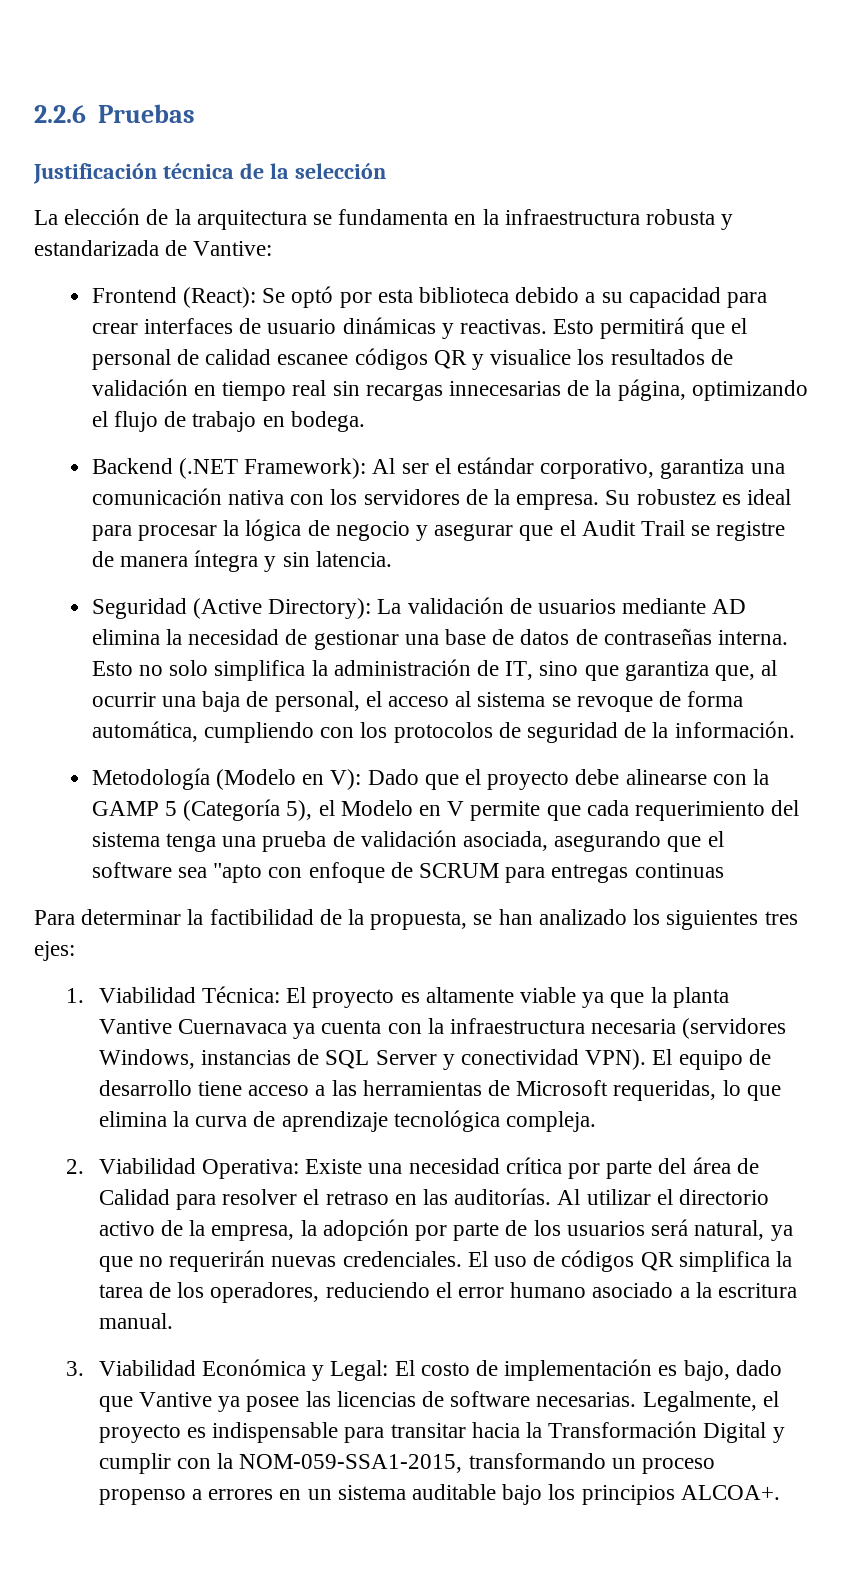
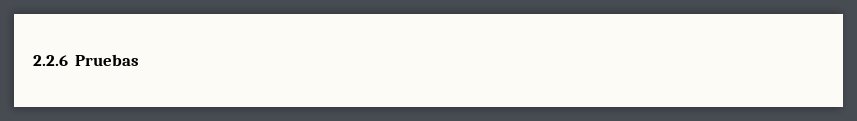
- Justificación técnica de la selección
- La elección de la arquitectura se fundamenta en la infraestructura robusta y estandarizada de Vantive:
- Frontend (React): Se optó por esta biblioteca debido a su capacidad para crear interfaces de usuario dinámicas y reactivas. Esto permitirá que el personal de calidad escanee códigos QR y visualice los resultados de validación en tiempo real sin recargas innecesarias de la página, optimizando el flujo de trabajo en bodega.
- Backend (.NET Framework): Al ser el estándar corporativo, garantiza una comunicación nativa con los servidores de la empresa. Su robustez es ideal para procesar la lógica de negocio y asegurar que el Audit Trail se registre de manera íntegra y sin latencia.
- Seguridad (Active Directory): La validación de usuarios mediante AD elimina la necesidad de gestionar una base de datos de contraseñas interna. Esto no solo simplifica la administración de IT, sino que garantiza que, al ocurrir una baja de personal, el acceso al sistema se revoque de forma automática, cumpliendo con los protocolos de seguridad de la información.
- Metodología (Modelo en V): Dado que el proyecto debe alinearse con la GAMP 5 (Categoría 5), el Modelo en V permite que cada requerimiento del sistema tenga una prueba de validación asociada, asegurando que el software sea "apto con enfoque de SCRUM para entregas continuas
- Para determinar la factibilidad de la propuesta, se han analizado los siguientes tres ejes:
- 1. Viabilidad Técnica: El proyecto es altamente viable ya que la planta Vantive Cuernavaca ya cuenta con la infraestructura necesaria (servidores Windows, instancias de SQL Server y conectividad VPN). El equipo de desarrollo tiene acceso a las herramientas de Microsoft requeridas, lo que elimina la curva de aprendizaje tecnológica compleja.
- 2. Viabilidad Operativa: Existe una necesidad crítica por parte del área de Calidad para resolver el retraso en las auditorías. Al utilizar el directorio activo de la empresa, la adopción por parte de los usuarios será natural, ya que no requerirán nuevas credenciales. El uso de códigos QR simplifica la tarea de los operadores, reduciendo el error humano asociado a la escritura manual.
- 3. Viabilidad Económica y Legal: El costo de implementación es bajo, dado que Vantive ya posee las licencias de software necesarias. Legalmente, el proyecto es indispensable para transitar hacia la Transformación Digital y cumplir con la NOM-059-SSA1-2015, transformando un proceso propenso a errores en un sistema auditable bajo los principios ALCOA+.

